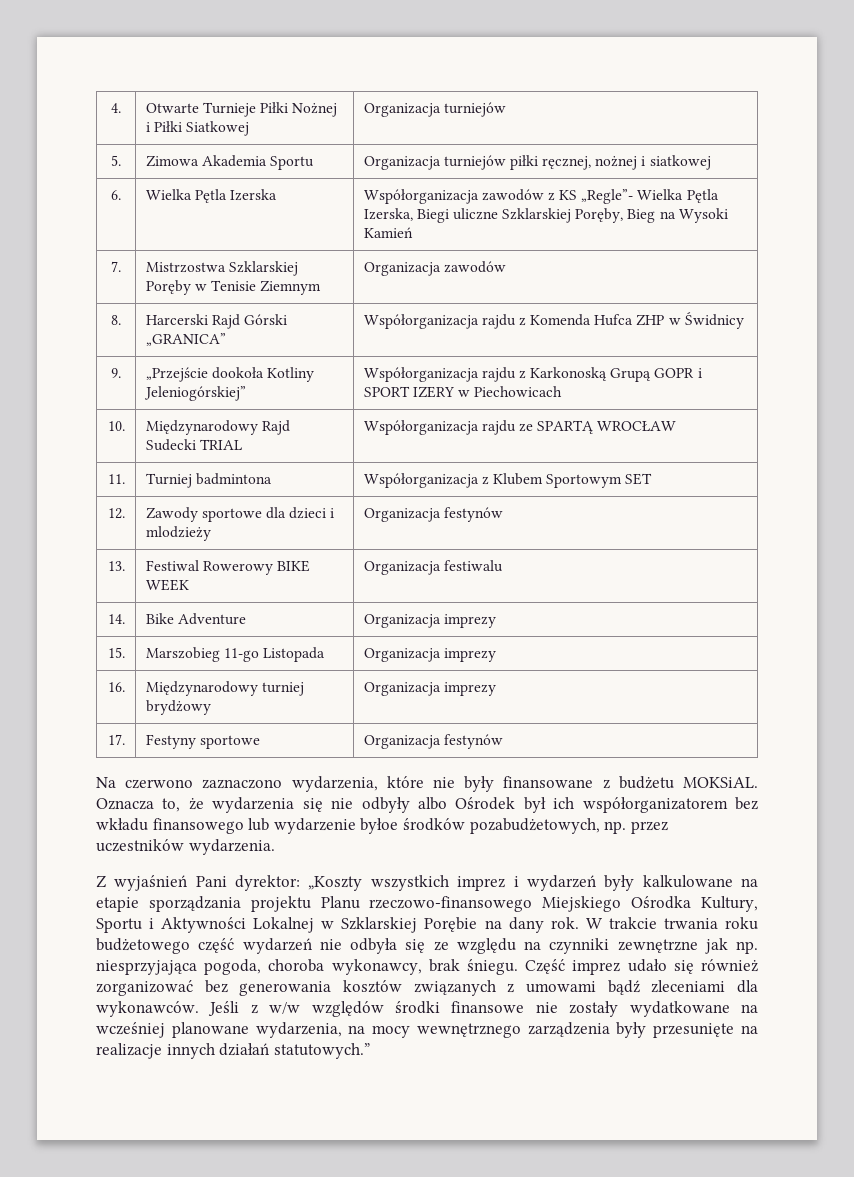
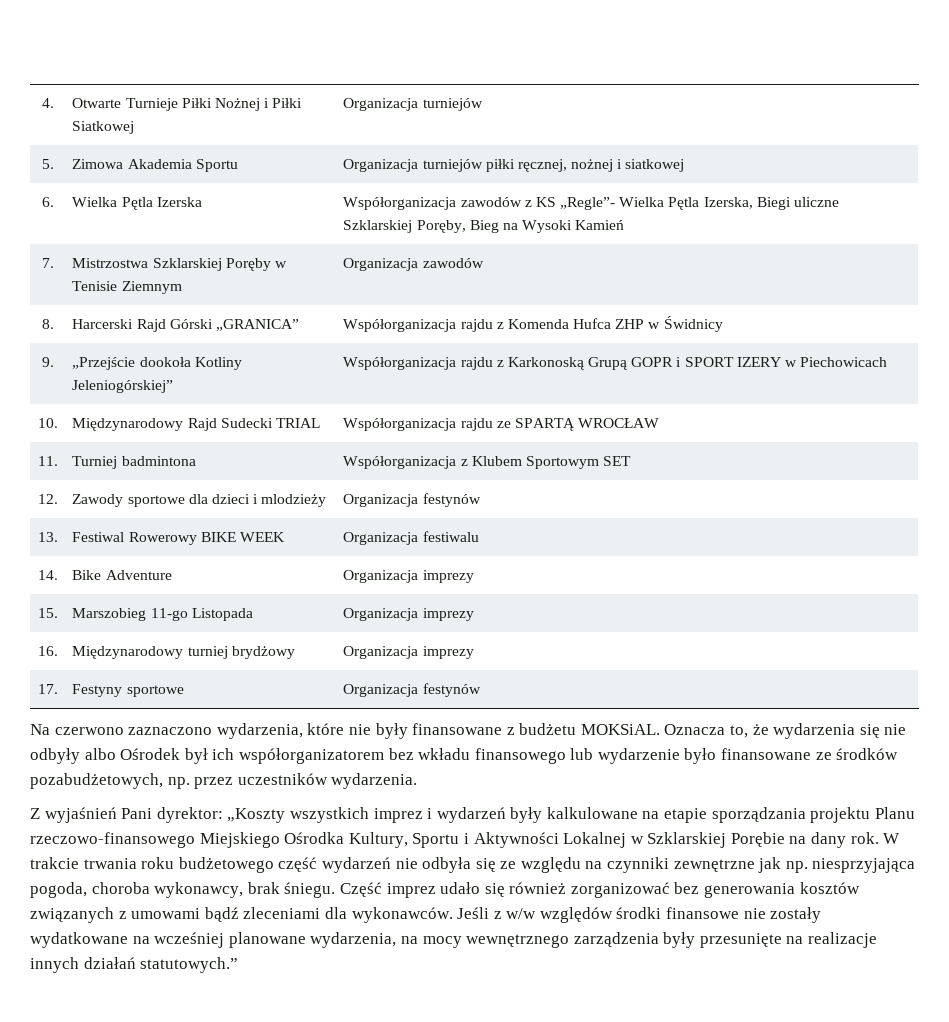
- Oznacza to, że wydarzenia się nie odbyły albo Ośrodek był ich współorganizatorem bez wkładu finansowego lub wydarzenie byłoe środków pozabudżetowych, np. przez uczestników wydarzenia.
+ Oznacza to, że wydarzenia się nie odbyły albo Ośrodek był ich współorganizatorem bez wkładu finansowego lub wydarzenie było finansowane ze środków pozabudżetowych, np. przez uczestników wydarzenia.

